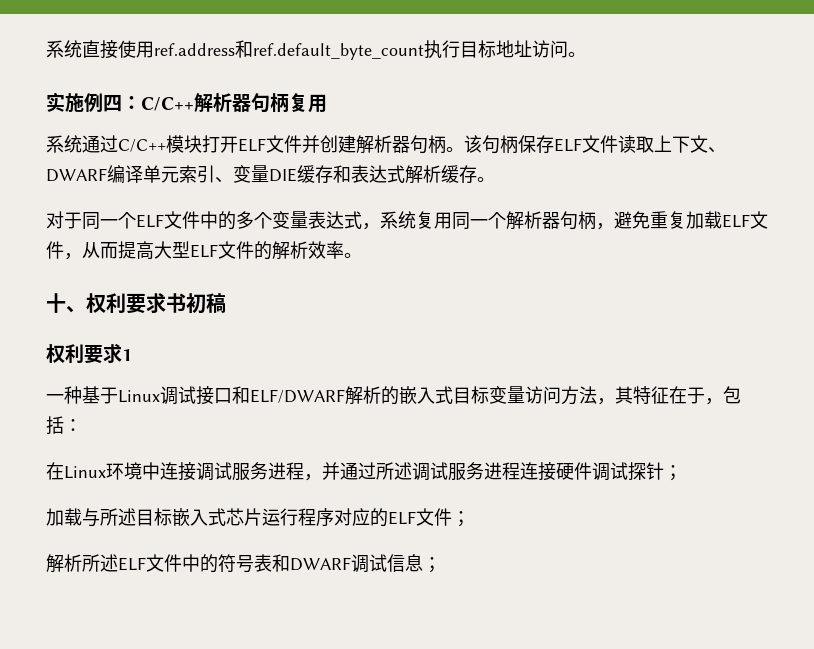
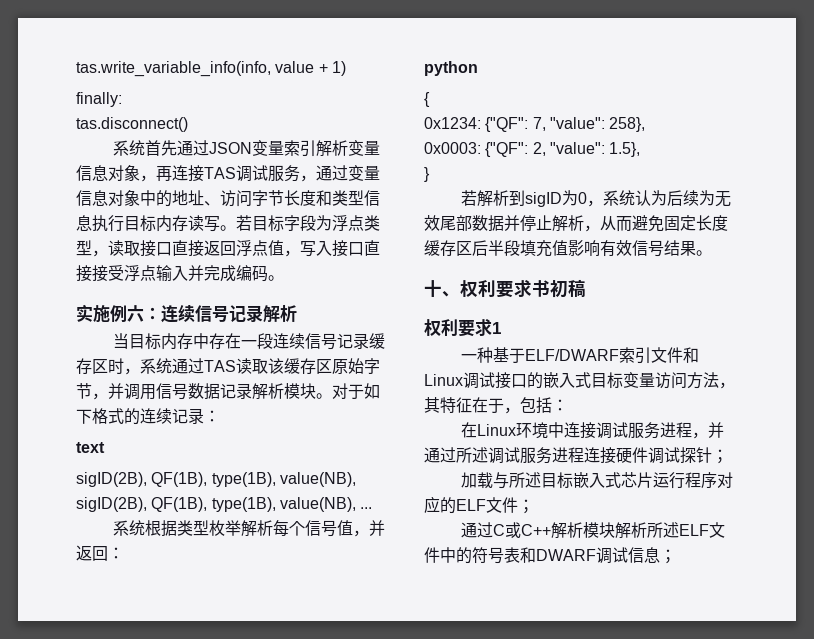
- 系统直接使用ref.address和ref.default_byte_count执行目标地址访问。
- 实施例四：C/C++解析器句柄复用
- 系统通过C/C++模块打开ELF文件并创建解析器句柄。该句柄保存ELF文件读取上下文、DWARF编译单元索引、变量DIE缓存和表达式解析缓存。
- 对于同一个ELF文件中的多个变量表达式，系统复用同一个解析器句柄，避免重复加载ELF文件，从而提高大型ELF文件的解析效率。
+ tas.write_variable_info(info, value + 1)
+ finally:
+ tas.disconnect()
+ 系统首先通过JSON变量索引解析变量信息对象，再连接TAS调试服务，通过变量信息对象中的地址、访问字节长度和类型信息执行目标内存读写。若目标字段为浮点类型，读取接口直接返回浮点值，写入接口直接接受浮点输入并完成编码。
+ 实施例六：连续信号记录解析
+ 当目标内存中存在一段连续信号记录缓存区时，系统通过TAS读取该缓存区原始字节，并调用信号数据记录解析模块。对于如下格式的连续记录：
+ text
+ sigID(2B), QF(1B), type(1B), value(NB), sigID(2B), QF(1B), type(1B), value(NB), ...
+ 系统根据类型枚举解析每个信号值，并返回：
+ python
+ {
+ 0x1234: {"QF": 7, "value": 258},
+ 0x0003: {"QF": 2, "value": 1.5},
+ }
+ 若解析到sigID为0，系统认为后续为无效尾部数据并停止解析，从而避免固定长度缓存区后半段填充值影响有效信号结果。
- 一种基于Linux调试接口和ELF/DWARF解析的嵌入式目标变量访问方法，其特征在于，包括：
+ 一种基于ELF/DWARF索引文件和Linux调试接口的嵌入式目标变量访问方法，其特征在于，包括：
- 解析所述ELF文件中的符号表和DWARF调试信息；
+ 通过C或C++解析模块解析所述ELF文件中的符号表和DWARF调试信息；

